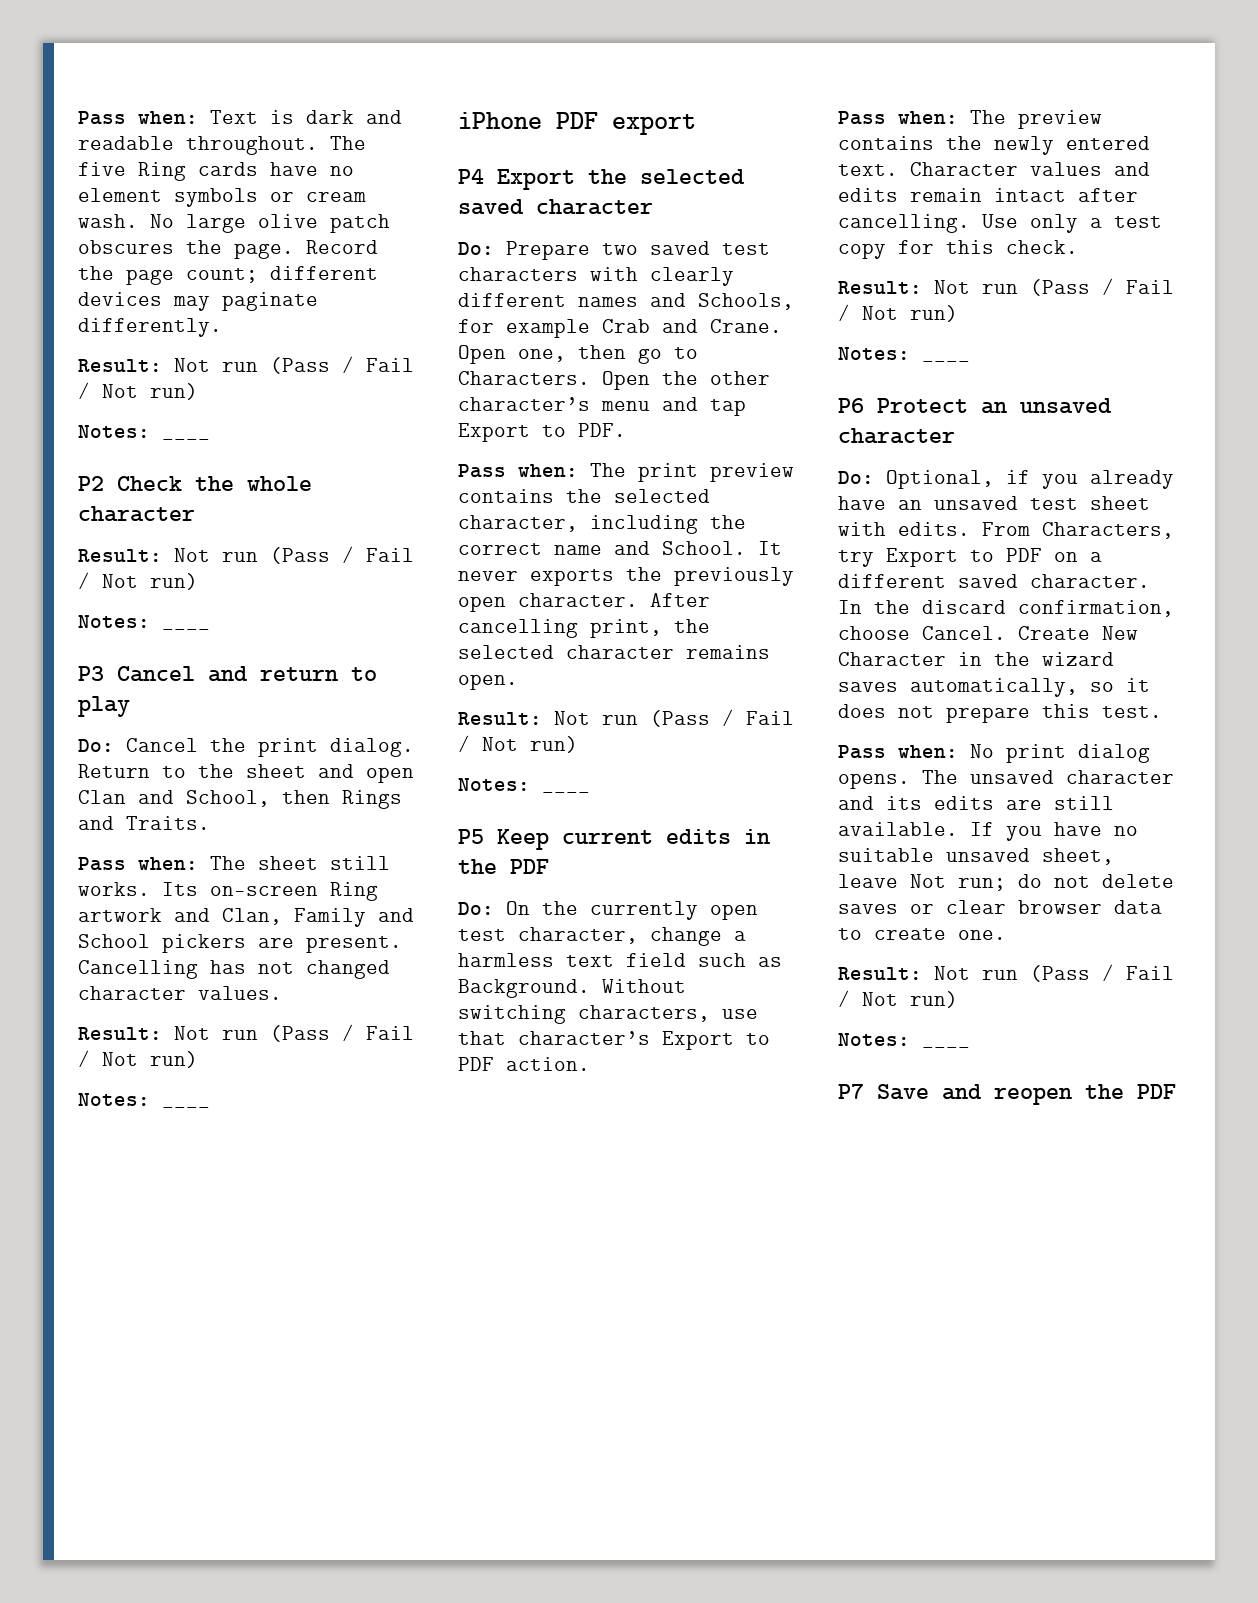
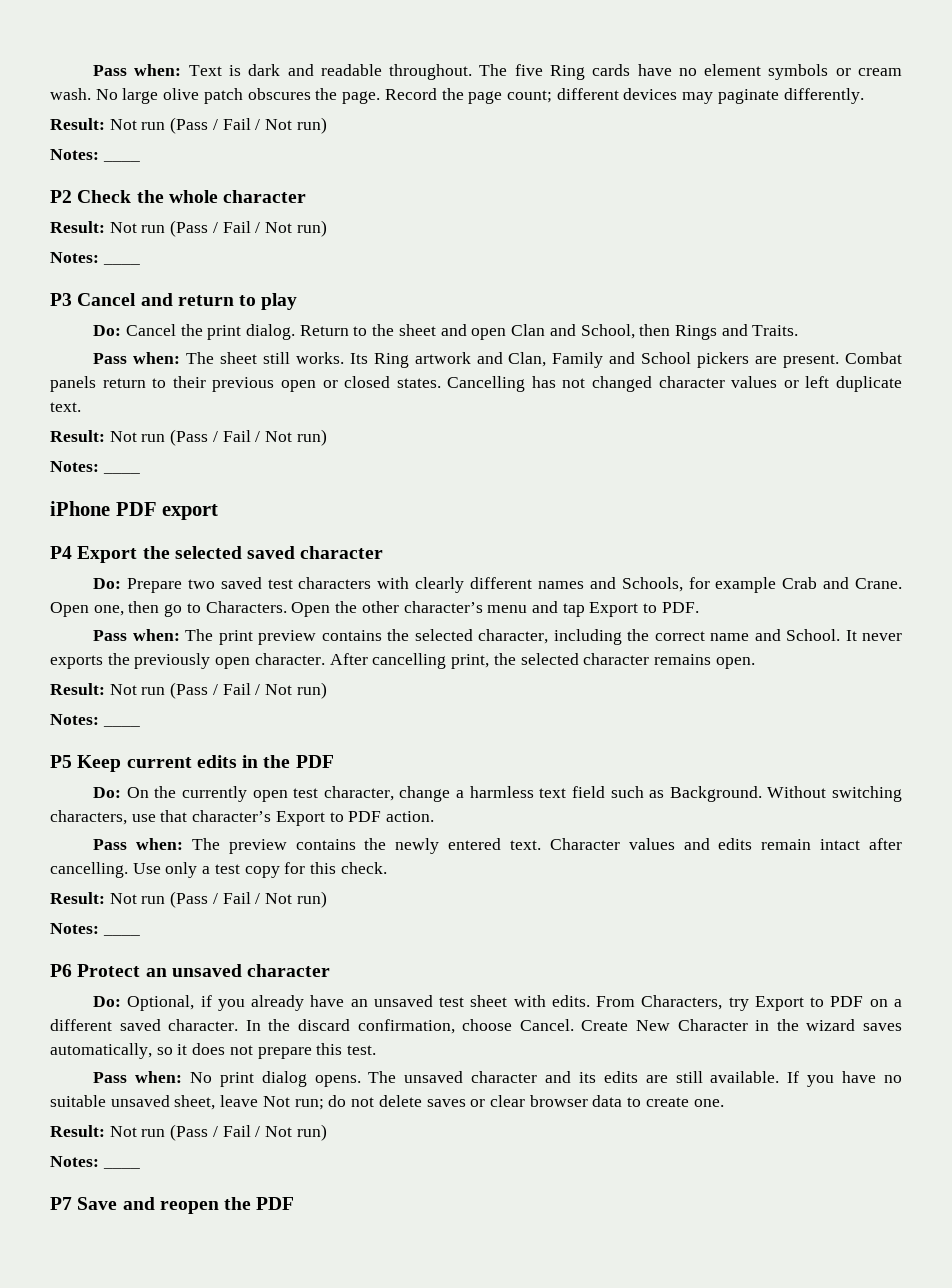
- Its on-screen Ring artwork and Clan, Family and School pickers are present.
+ Its Ring artwork and Clan, Family and School pickers are present.
+ Combat panels return to their previous open or closed states.
- Cancelling has not changed character values.
+ Cancelling has not changed character values or left duplicate text.

